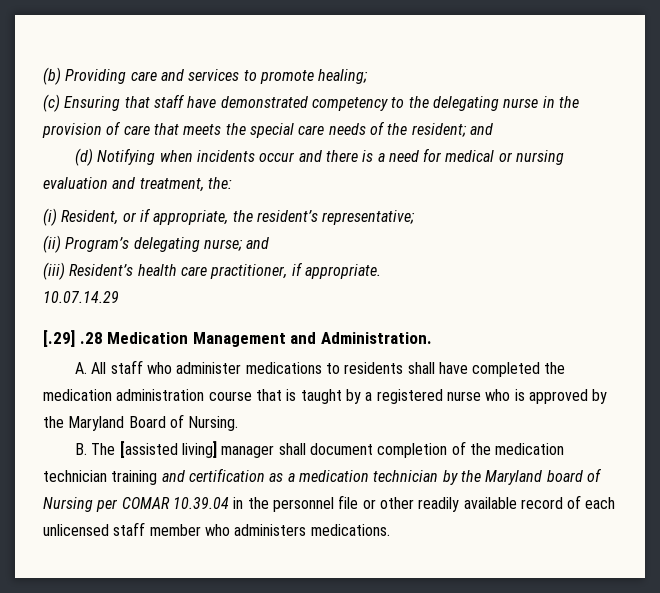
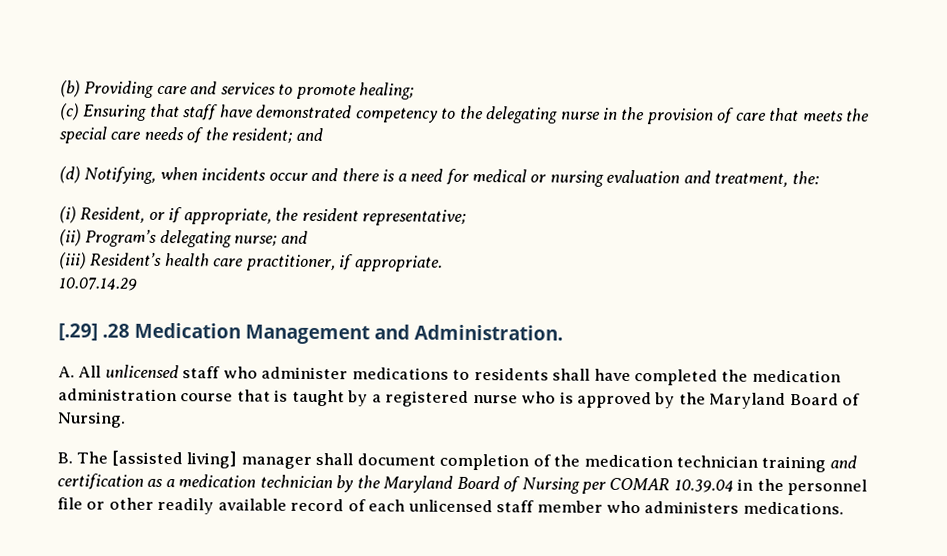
- (d) Notifying when incidents occur and there is a need for medical or nursing evaluation and treatment, the:
+ (d) Notifying, when incidents occur and there is a need for medical or nursing evaluation and treatment, the:
- (i) Resident, or if appropriate, the resident’s representative;
+ (i) Resident, or if appropriate, the resident representative;
- A. All staff who administer medications to residents shall have completed the medication administration course that is taught by a registered nurse who is approved by the Maryland Board of Nursing.
+ A. All unlicensed staff who administer medications to residents shall have completed the medication administration course that is taught by a registered nurse who is approved by the Maryland Board of Nursing.
- B. The [assisted living] manager shall document completion of the medication technician training and certification as a medication technician by the Maryland board of Nursing per COMAR 10.39.04 in the personnel file or other readily available record of each unlicensed staff member who administers medications.
+ B. The [assisted living] manager shall document completion of the medication technician training and certification as a medication technician by the Maryland Board of Nursing per COMAR 10.39.04 in the personnel file or other readily available record of each unlicensed staff member who administers medications.

